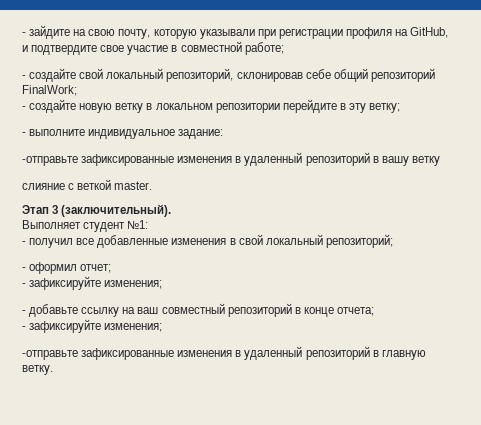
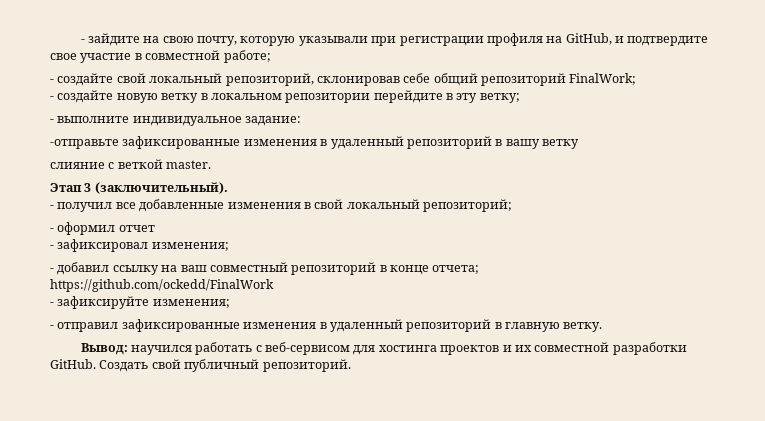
- Выполняет студент №1:
- - оформил отчет;
+ - оформил отчет
+ - зафиксировал изменения;
+ - добавил ссылку на ваш совместный репозиторий в конце отчета;
+ https://github.com/ockedd/FinalWork
  - зафиксируйте изменения;
- - добавьте ссылку на ваш совместный репозиторий в конце отчета;
- - зафиксируйте изменения;
- -отправьте зафиксированные изменения в удаленный репозиторий в главную ветку.
+ - отправил зафиксированные изменения в удаленный репозиторий в главную ветку.
+ Вывод: научился работать с веб-сервисом для хостинга проектов и их совместной разработки GitHub. Создать свой публичный репозиторий.

